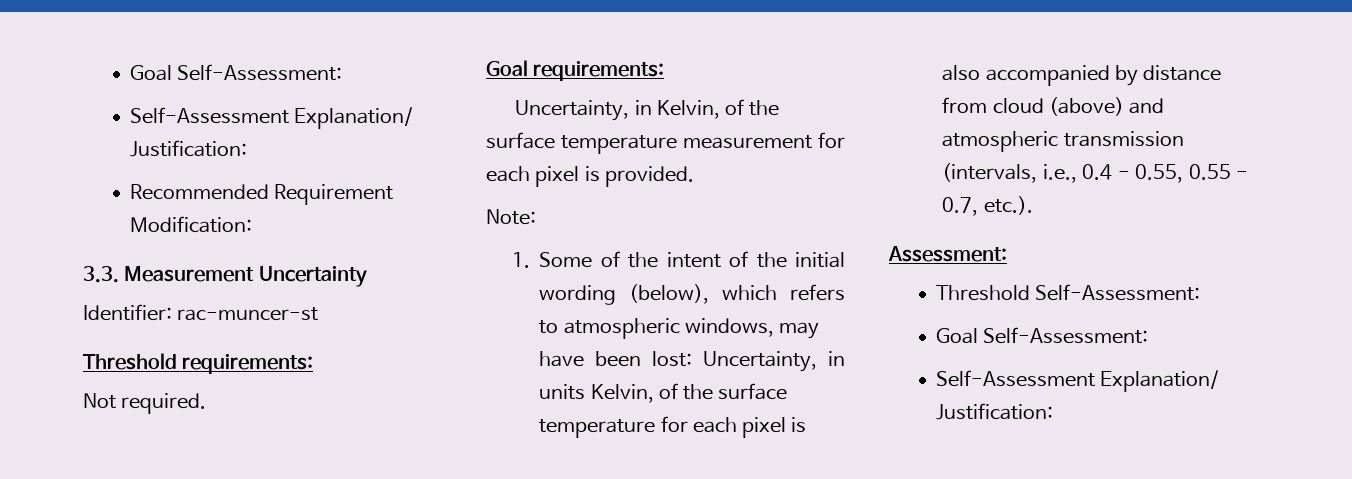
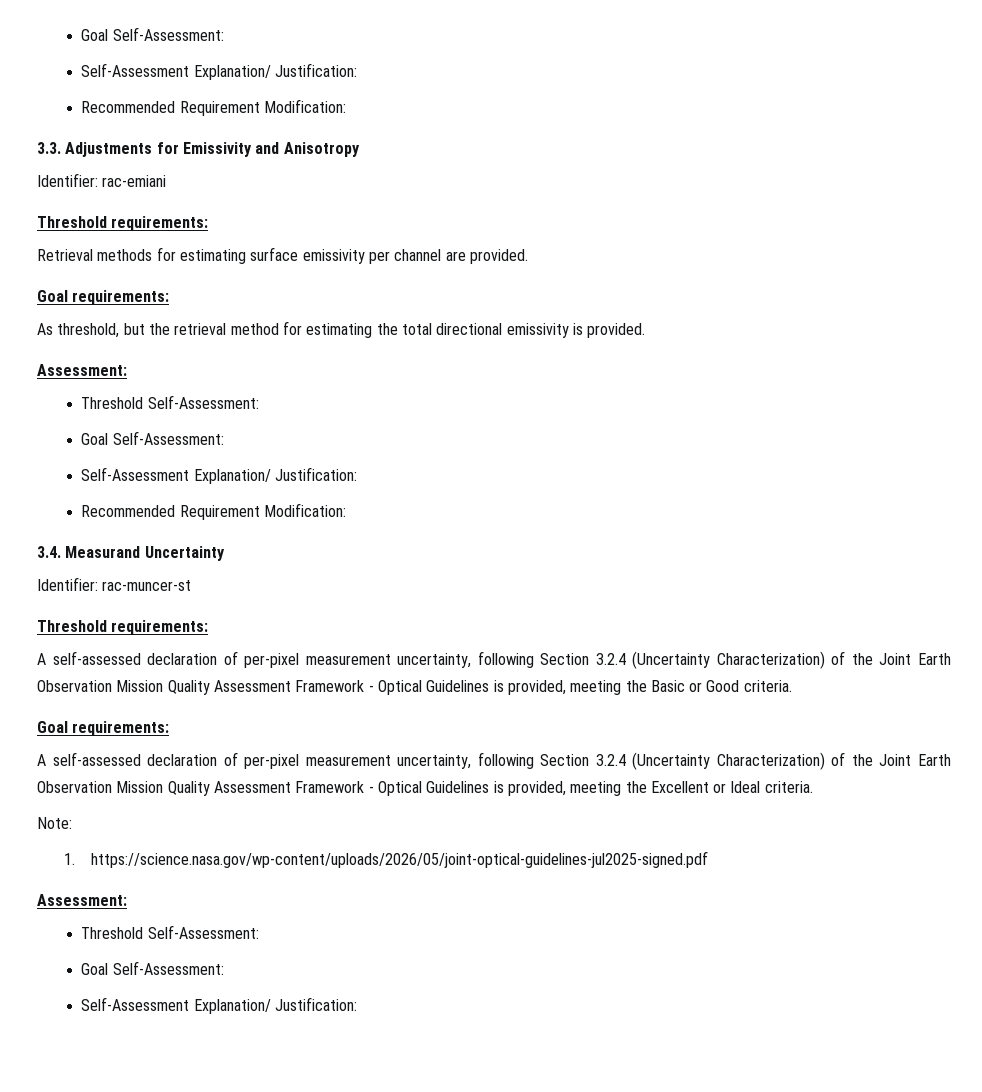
- 3.3. Measurement Uncertainty
+ 3.3. Adjustments for Emissivity and Anisotropy
+ Identifier: rac-emiani
+ Threshold requirements:
+ Retrieval methods for estimating surface emissivity per channel are provided.
+ Goal requirements:
+ As threshold, but the retrieval method for estimating the total directional emissivity is provided.
+ Assessment:
+ Threshold Self-Assessment:
+ Goal Self-Assessment:
+ Self-Assessment Explanation/ Justification:
+ Recommended Requirement Modification:
+ 3.4. Measurand Uncertainty
  Identifier: rac-muncer-st
  Threshold requirements:
- Not required.
+ A self-assessed declaration of per-pixel measurement uncertainty, following Section 3.2.4 (Uncertainty Characterization) of the Joint Earth Observation Mission Quality Assessment Framework - Optical Guidelines is provided, meeting the Basic or Good criteria.
  Goal requirements:
- Uncertainty, in Kelvin, of the surface temperature measurement for each pixel is provided.
+ A self-assessed declaration of per-pixel measurement uncertainty, following Section 3.2.4 (Uncertainty Characterization) of the Joint Earth Observation Mission Quality Assessment Framework - Optical Guidelines is provided, meeting the Excellent or Ideal criteria.
  Note:
- 1. Some of the intent of the initial wording (below), which refers to atmospheric windows, may have been lost: Uncertainty, in units Kelvin, of the surface temperature for each pixel is also accompanied by distance from cloud (above) and atmospheric transmission (intervals, i.e., 0.4 - 0.55, 0.55 - 0.7, etc.).
+ 1. https://science.nasa.gov/wp-content/uploads/2026/05/joint-optical-guidelines-jul2025-signed.pdf

